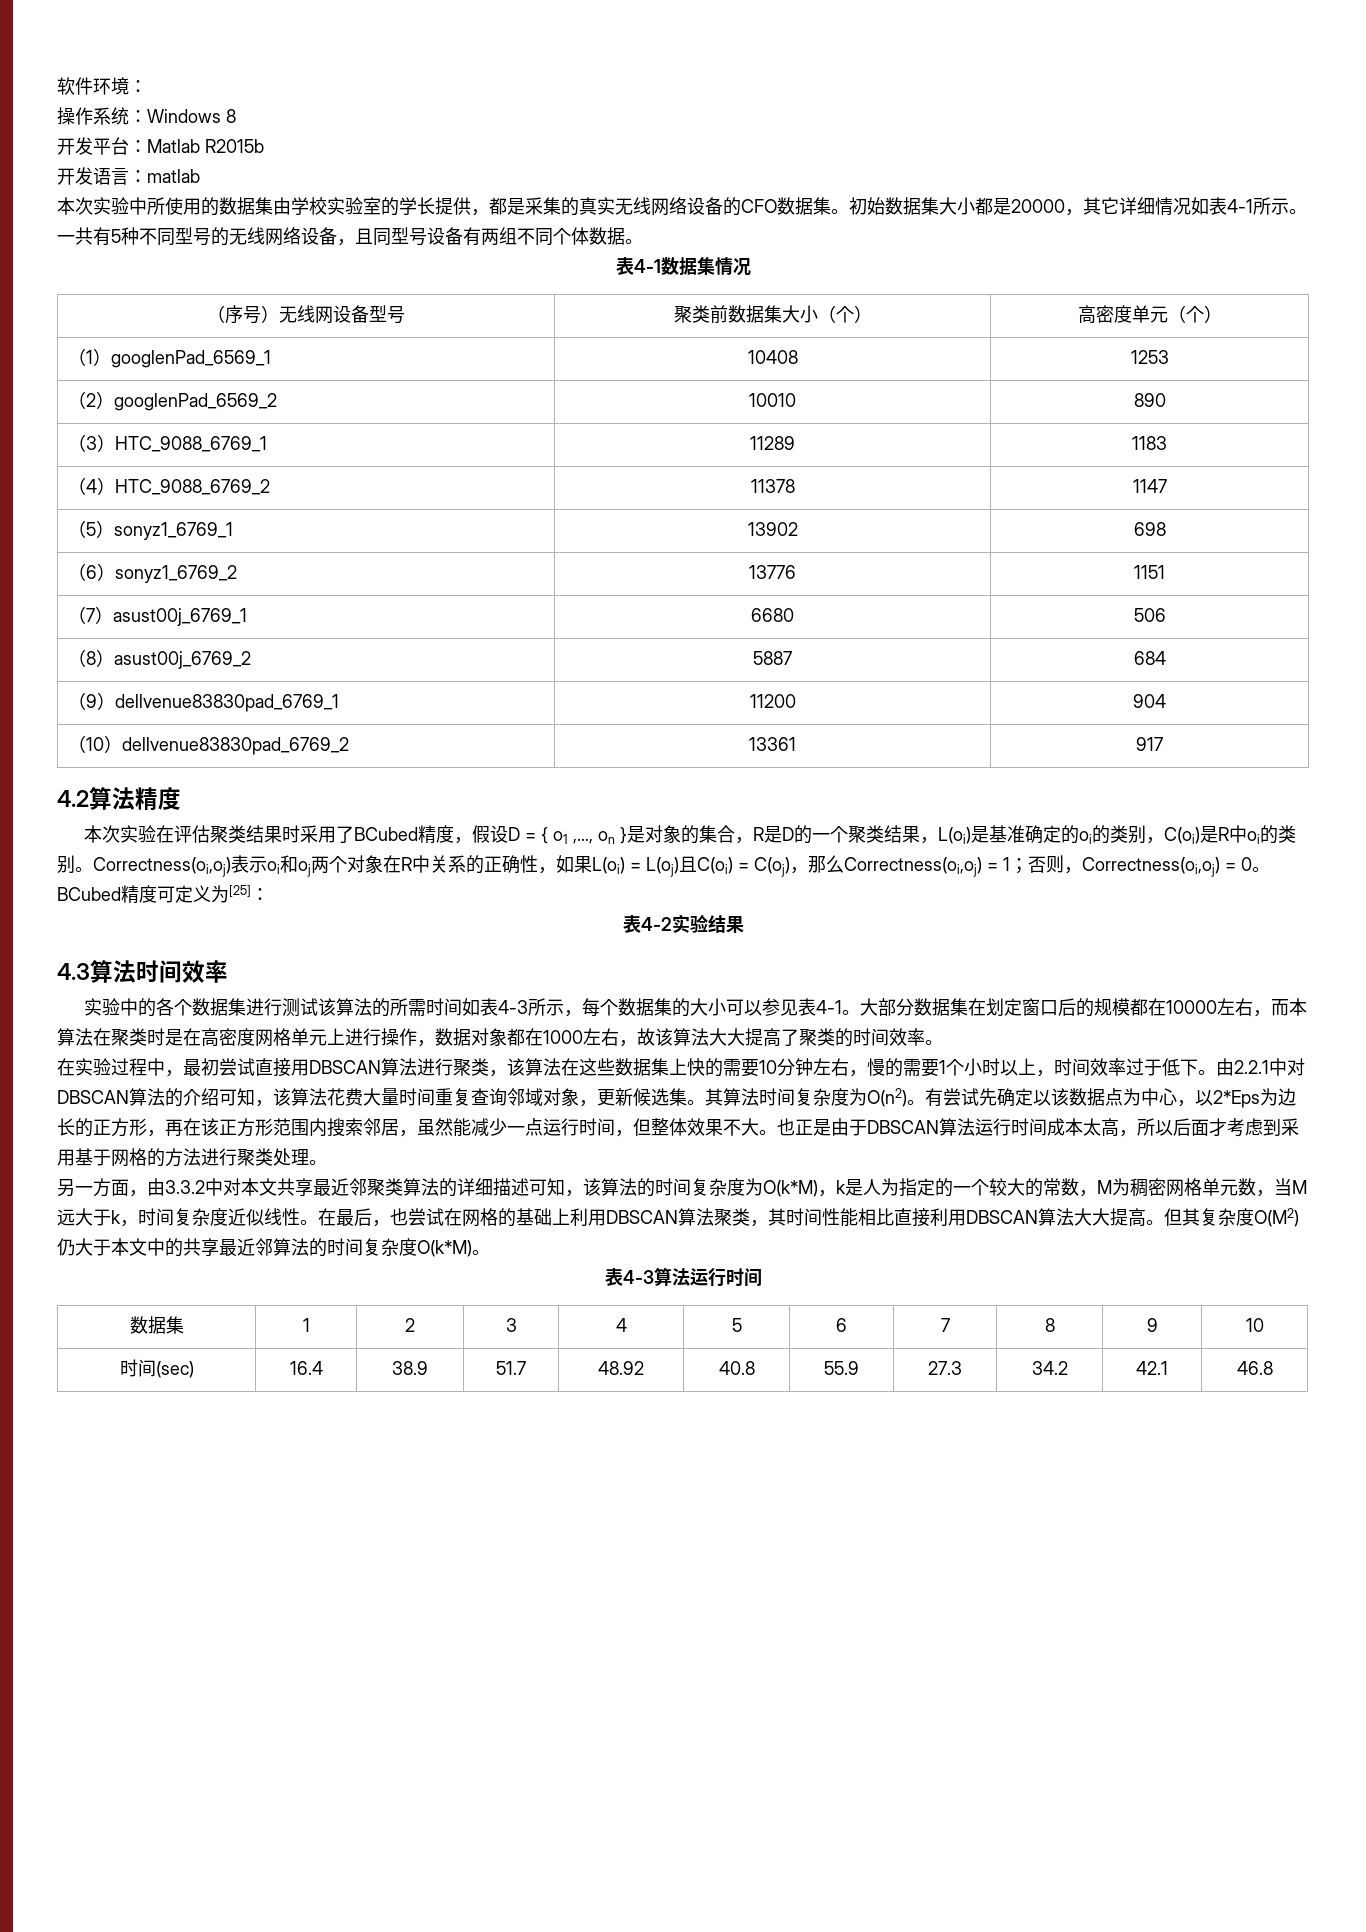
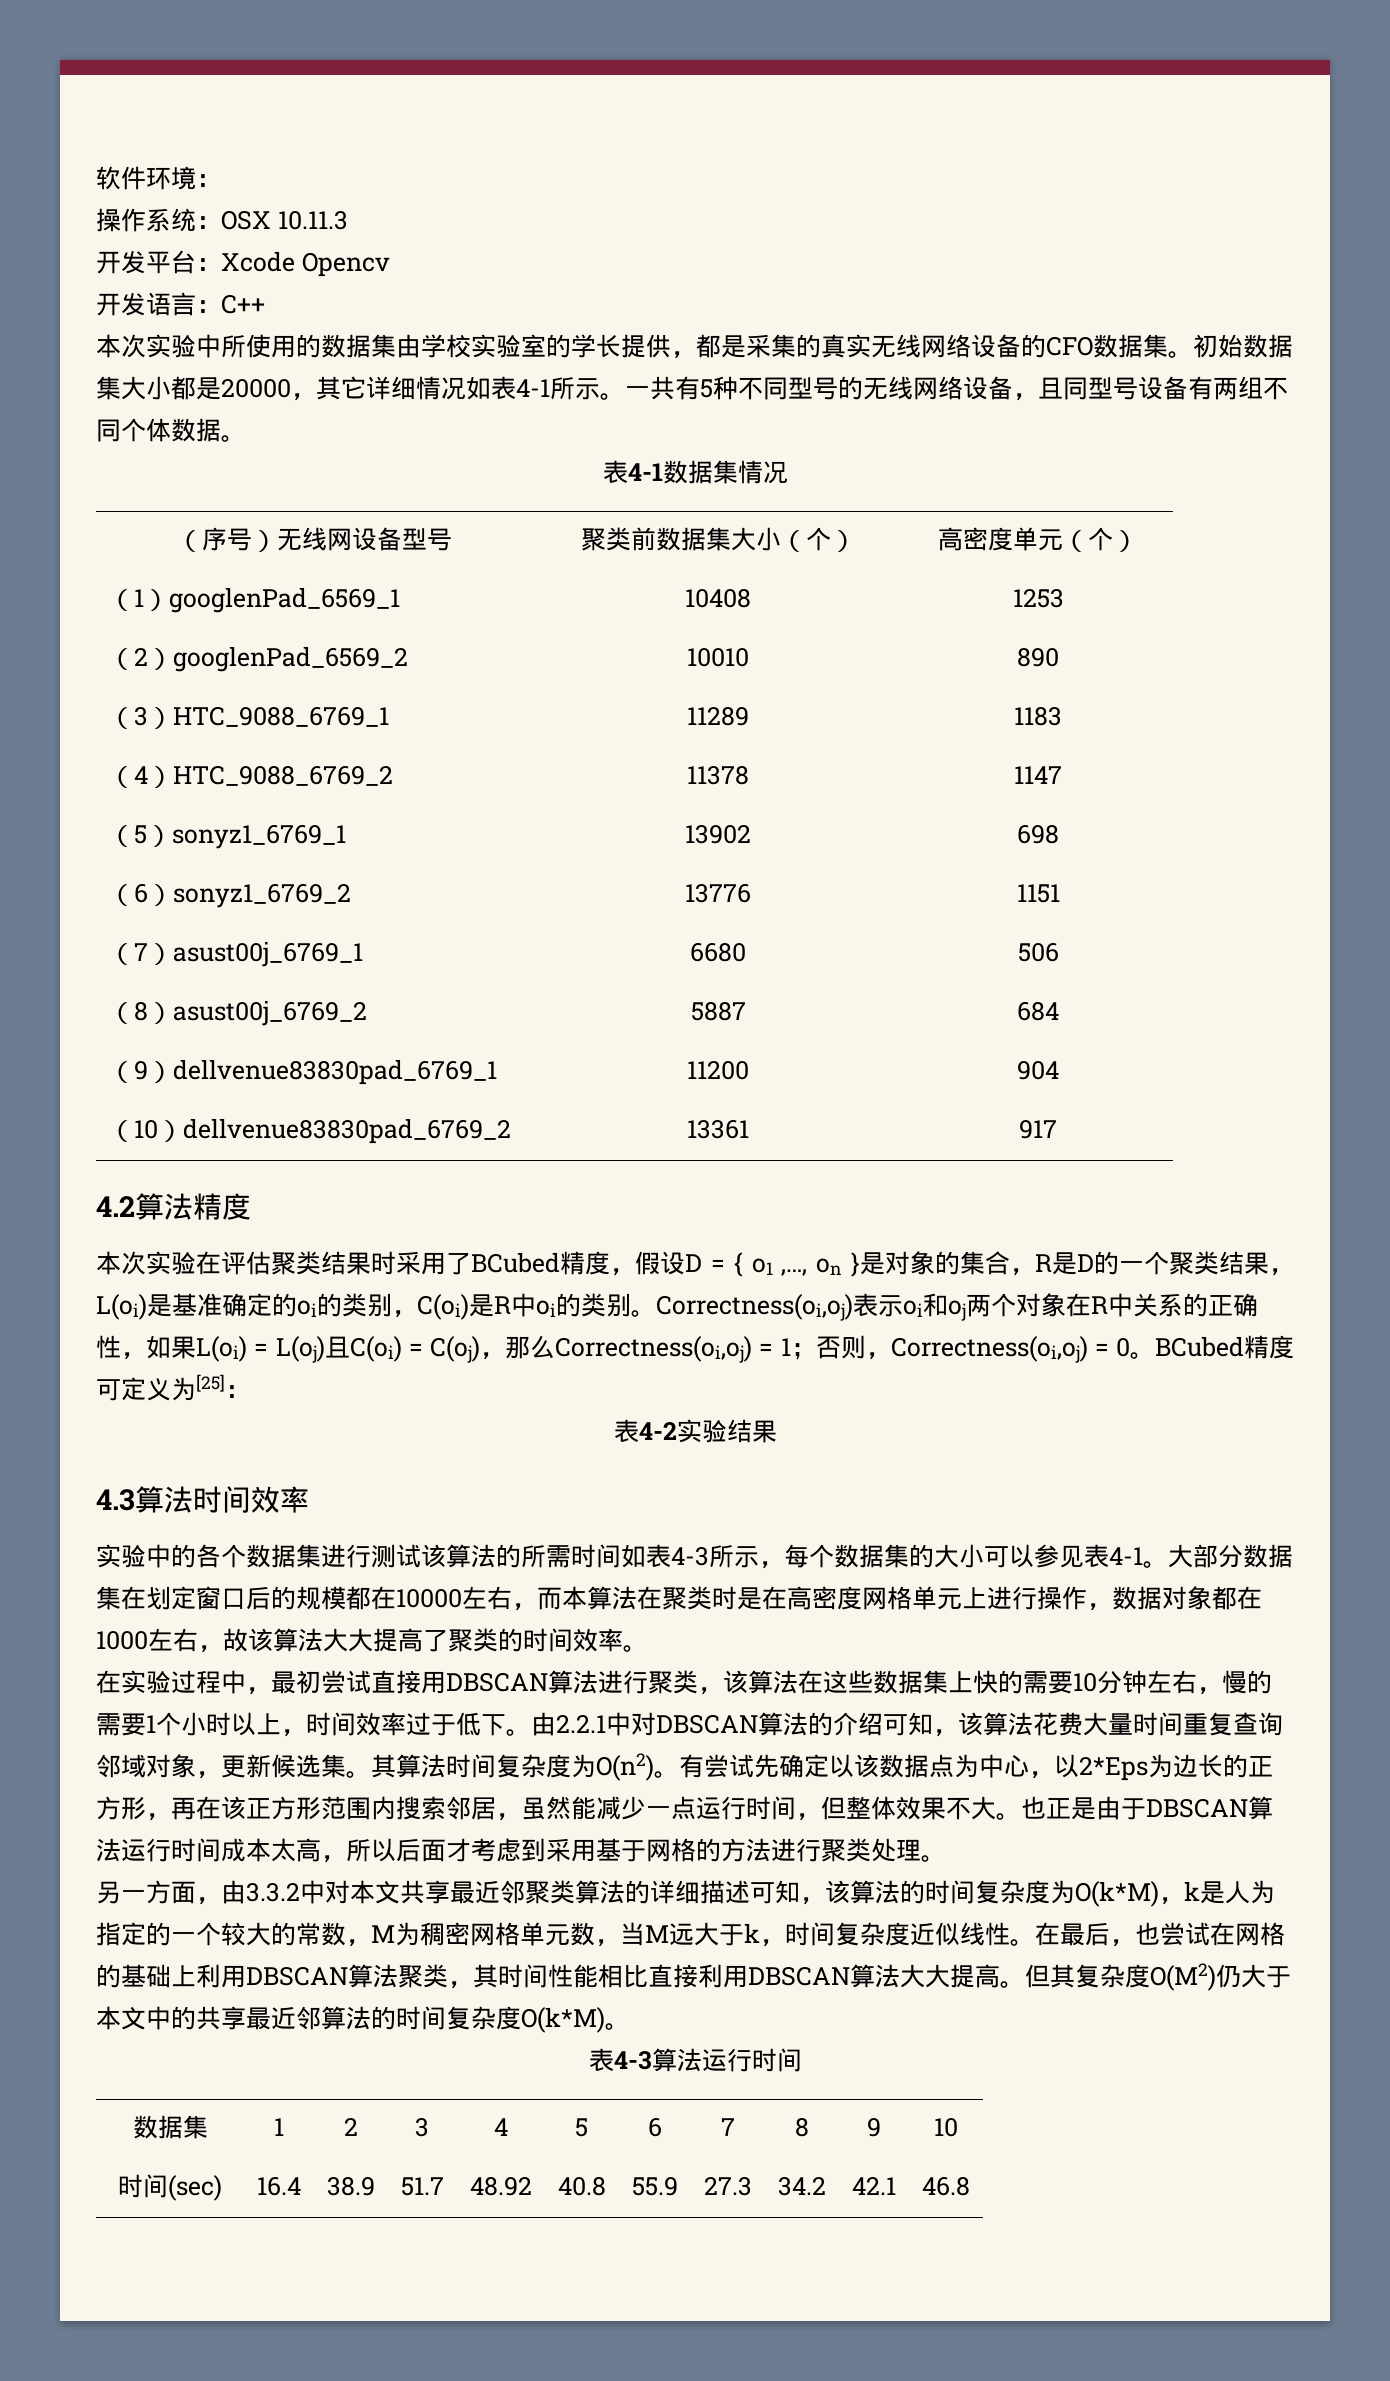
- 操作系统：Windows 8
+ 操作系统：OSX 10.11.3
- 开发平台：Matlab R2015b
+ 开发平台：Xcode Opencv
- 开发语言：matlab
+ 开发语言：C++

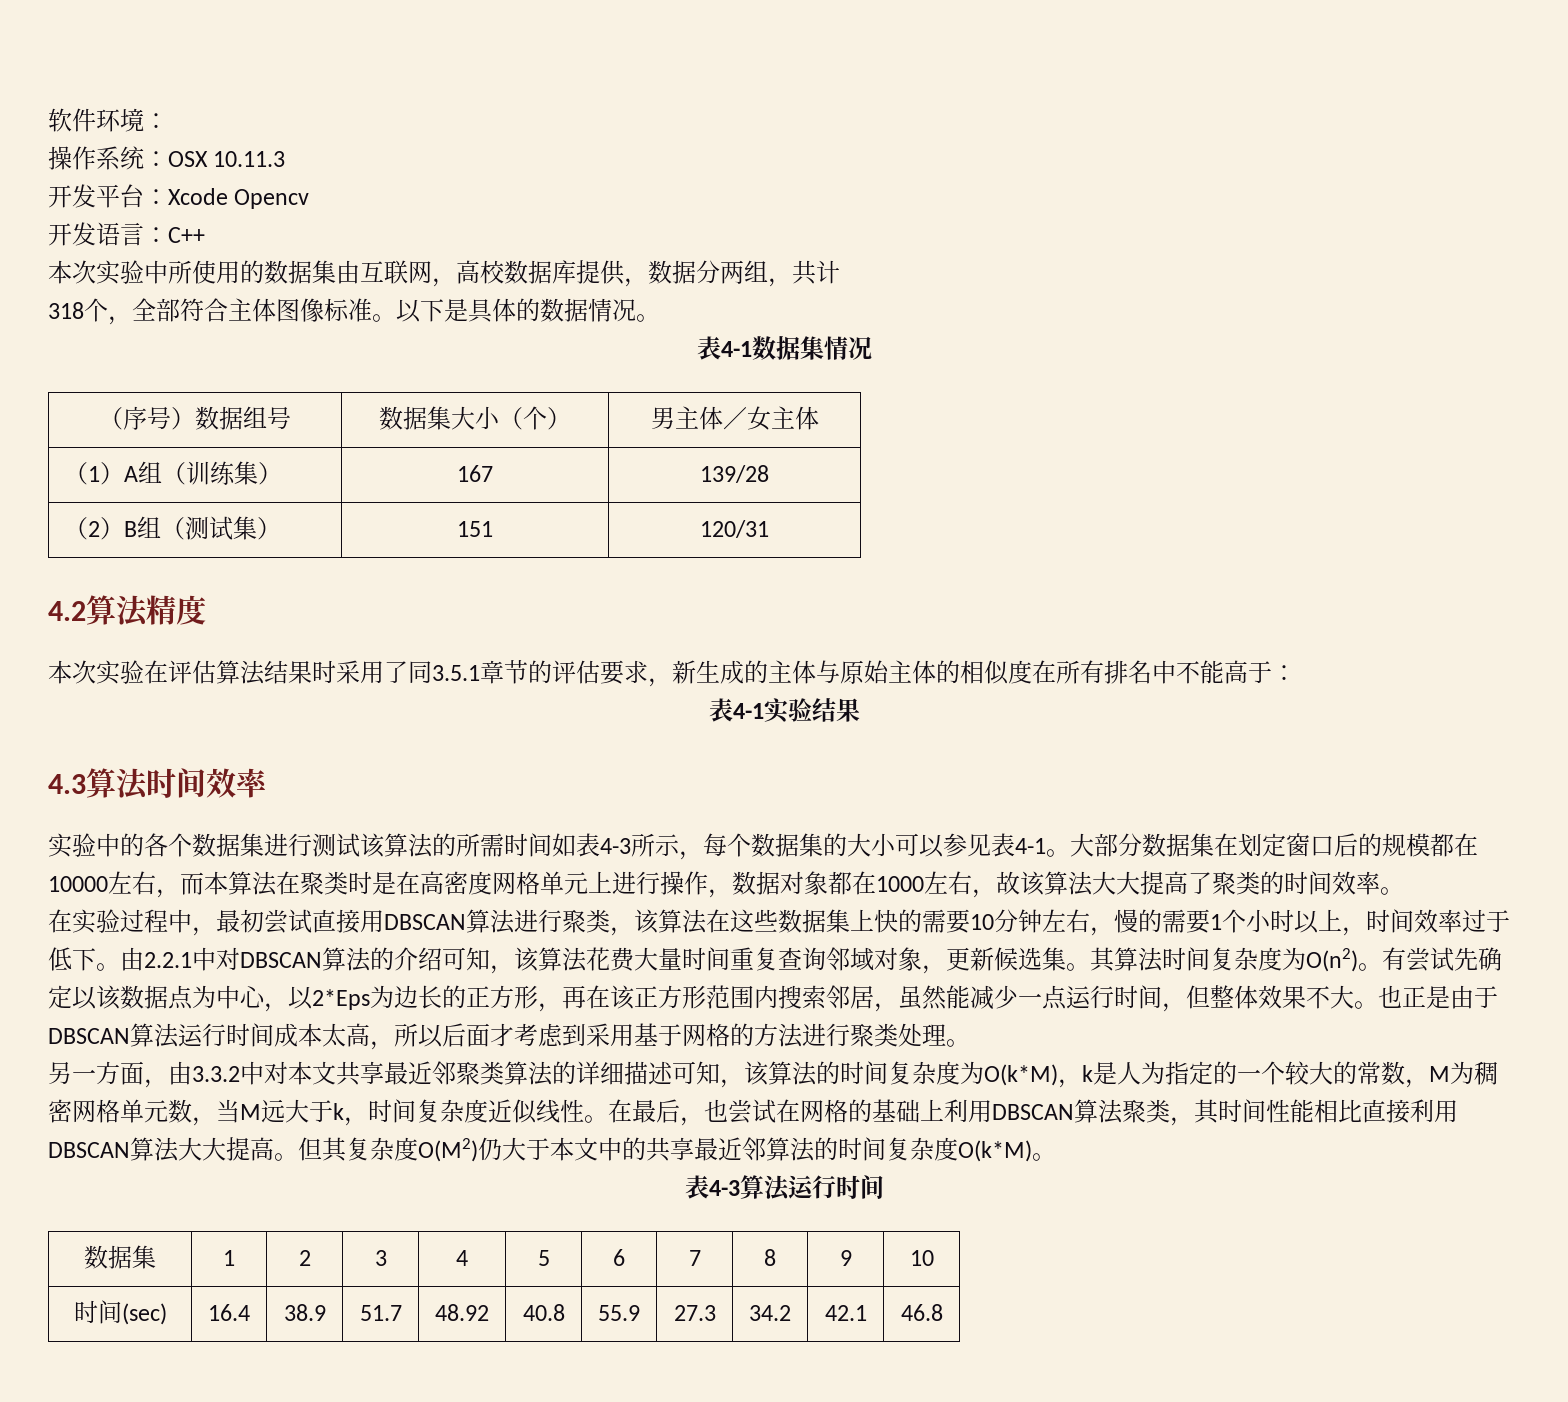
- 本次实验中所使用的数据集由学校实验室的学长提供，都是采集的真实无线网络设备的CFO数据集。初始数据集大小都是20000，其它详细情况如表4-1所示。一共有5种不同型号的无线网络设备，且同型号设备有两组不同个体数据。
+ 本次实验中所使用的数据集由互联网，高校数据库提供，数据分两组，共计
+ 318个，全部符合主体图像标准。以下是具体的数据情况。
- （序号）无线网设备型号 | 聚类前数据集大小（个） | 高密度单元（个）
- （1）googlenPad_6569_1 | 10408 | 1253
- （2）googlenPad_6569_2 | 10010 | 890
- （3）HTC_9088_6769_1 | 11289 | 1183
- （4）HTC_9088_6769_2 | 11378 | 1147
- （5）sonyz1_6769_1 | 13902 | 698
- （6）sonyz1_6769_2 | 13776 | 1151
- （7）asust00j_6769_1 | 6680 | 506
- （8）asust00j_6769_2 | 5887 | 684
- （9）dellvenue83830pad_6769_1 | 11200 | 904
- （10）dellvenue83830pad_6769_2 | 13361 | 917
+ （序号）数据组号 | 数据集大小（个） | 男主体／女主体
+ （1）A组（训练集） | 167 | 139/28
+ （2）B组（测试集） | 151 | 120/31
- 本次实验在评估聚类结果时采用了BCubed精度，假设D = { o1 ,…, on }是对象的集合，R是D的一个聚类结果，L(oi)是基准确定的oi的类别，C(oi)是R中oi的类别。Correctness(oi,oj)表示oi和oj两个对象在R中关系的正确性，如果L(oi) = L(oj)且C(oi) = C(oj)，那么Correctness(oi,oj) = 1；否则，Correctness(oi,oj) = 0。BCubed精度可定义为[25]：
+ 本次实验在评估算法结果时采用了同3.5.1章节的评估要求，新生成的主体与原始主体的相似度在所有排名中不能高于：
- 表4-2实验结果
+ 表4-1实验结果

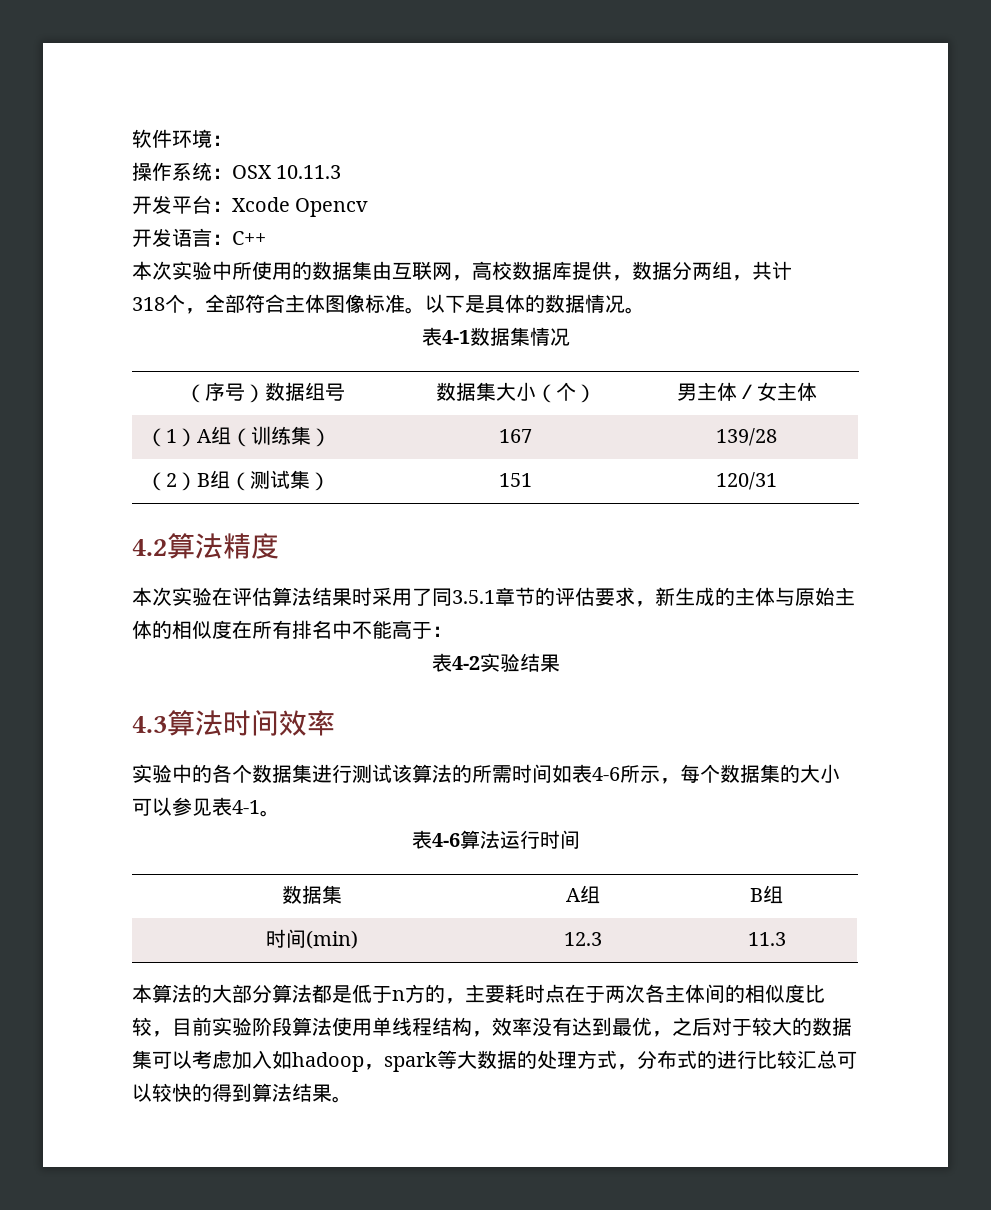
- 表4-1实验结果
+ 表4-2实验结果
- 实验中的各个数据集进行测试该算法的所需时间如表4-3所示，每个数据集的大小可以参见表4-1。大部分数据集在划定窗口后的规模都在10000左右，而本算法在聚类时是在高密度网格单元上进行操作，数据对象都在1000左右，故该算法大大提高了聚类的时间效率。
- 在实验过程中，最初尝试直接用DBSCAN算法进行聚类，该算法在这些数据集上快的需要10分钟左右，慢的需要1个小时以上，时间效率过于低下。由2.2.1中对DBSCAN算法的介绍可知，该算法花费大量时间重复查询邻域对象，更新候选集。其算法时间复杂度为O(n2)。有尝试先确定以该数据点为中心，以2*Eps为边长的正方形，再在该正方形范围内搜索邻居，虽然能减少一点运行时间，但整体效果不大。也正是由于DBSCAN算法运行时间成本太高，所以后面才考虑到采用基于网格的方法进行聚类处理。
- 另一方面，由3.3.2中对本文共享最近邻聚类算法的详细描述可知，该算法的时间复杂度为O(k*M)，k是人为指定的一个较大的常数，M为稠密网格单元数，当M远大于k，时间复杂度近似线性。在最后，也尝试在网格的基础上利用DBSCAN算法聚类，其时间性能相比直接利用DBSCAN算法大大提高。但其复杂度O(M2)仍大于本文中的共享最近邻算法的时间复杂度O(k*M)。
- 表4-3算法运行时间
+ 实验中的各个数据集进行测试该算法的所需时间如表4-6所示，每个数据集的大小可以参见表4-1。
+ 表4-6算法运行时间
- 数据集 | 1 | 2 | 3 | 4 | 5 | 6 | 7 | 8 | 9 | 10
- 时间(sec) | 16.4 | 38.9 | 51.7 | 48.92 | 40.8 | 55.9 | 27.3 | 34.2 | 42.1 | 46.8
+ 数据集 | A组 | B组
+ 时间(min) | 12.3 | 11.3
+ 本算法的大部分算法都是低于n方的，主要耗时点在于两次各主体间的相似度比较，目前实验阶段算法使用单线程结构，效率没有达到最优，之后对于较大的数据集可以考虑加入如hadoop，spark等大数据的处理方式，分布式的进行比较汇总可以较快的得到算法结果。

